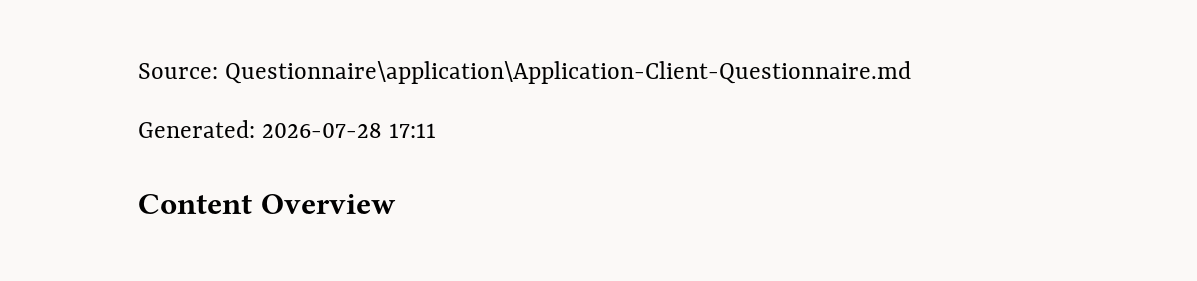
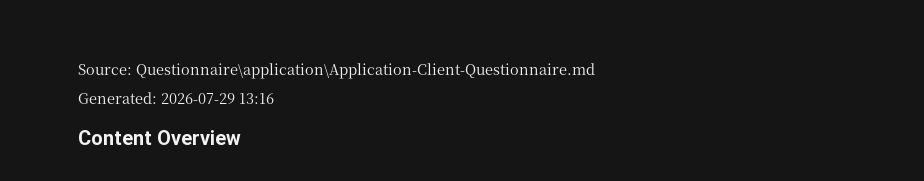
- Generated: 2026-07-28 17:11
+ Generated: 2026-07-29 13:16

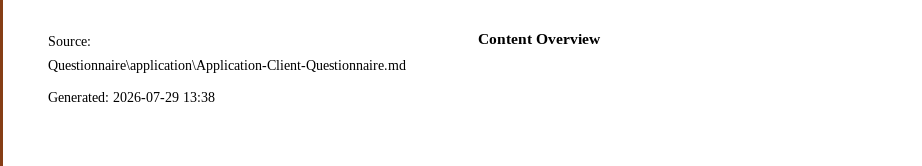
- Generated: 2026-07-29 13:16
+ Generated: 2026-07-29 13:38

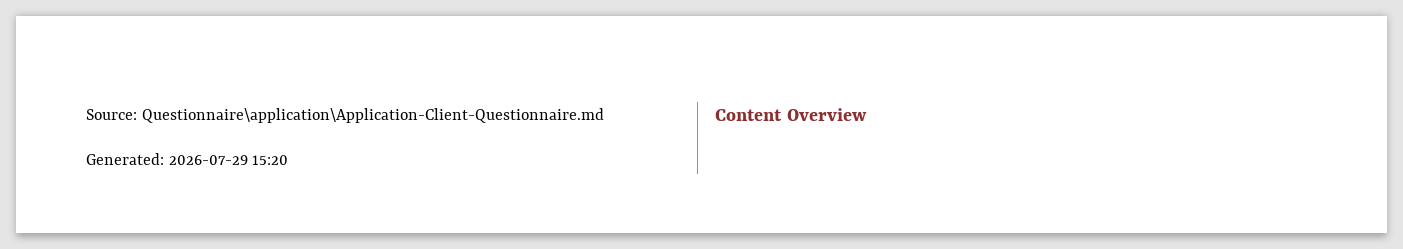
- Generated: 2026-07-29 13:38
+ Generated: 2026-07-29 15:20

